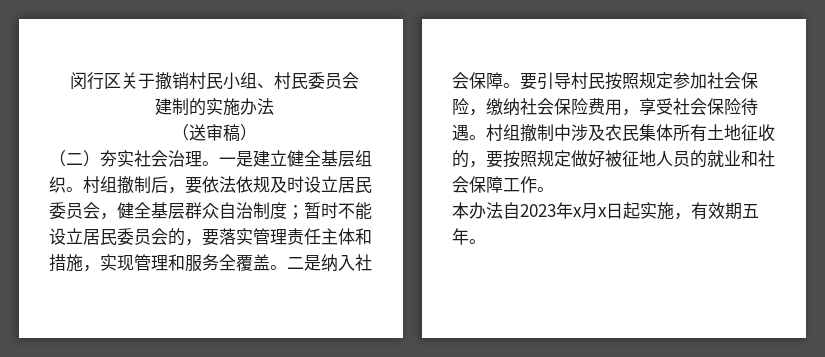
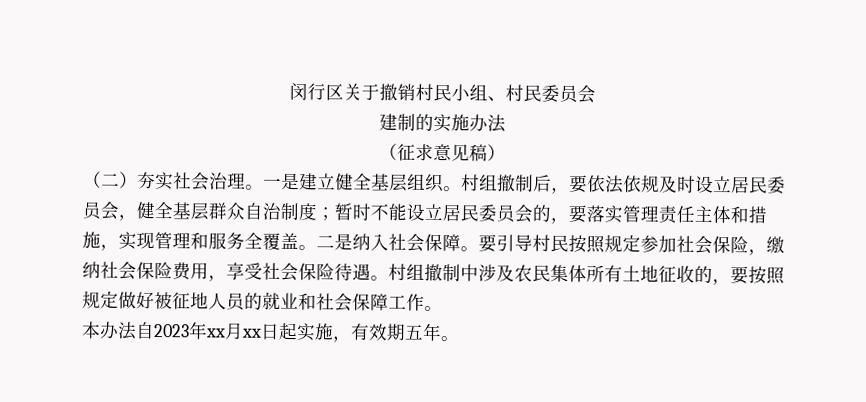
- （送审稿）
+ （征求意见稿）
- 本办法自2023年x月x日起实施，有效期五年。
+ 本办法自2023年xx月xx日起实施，有效期五年。

